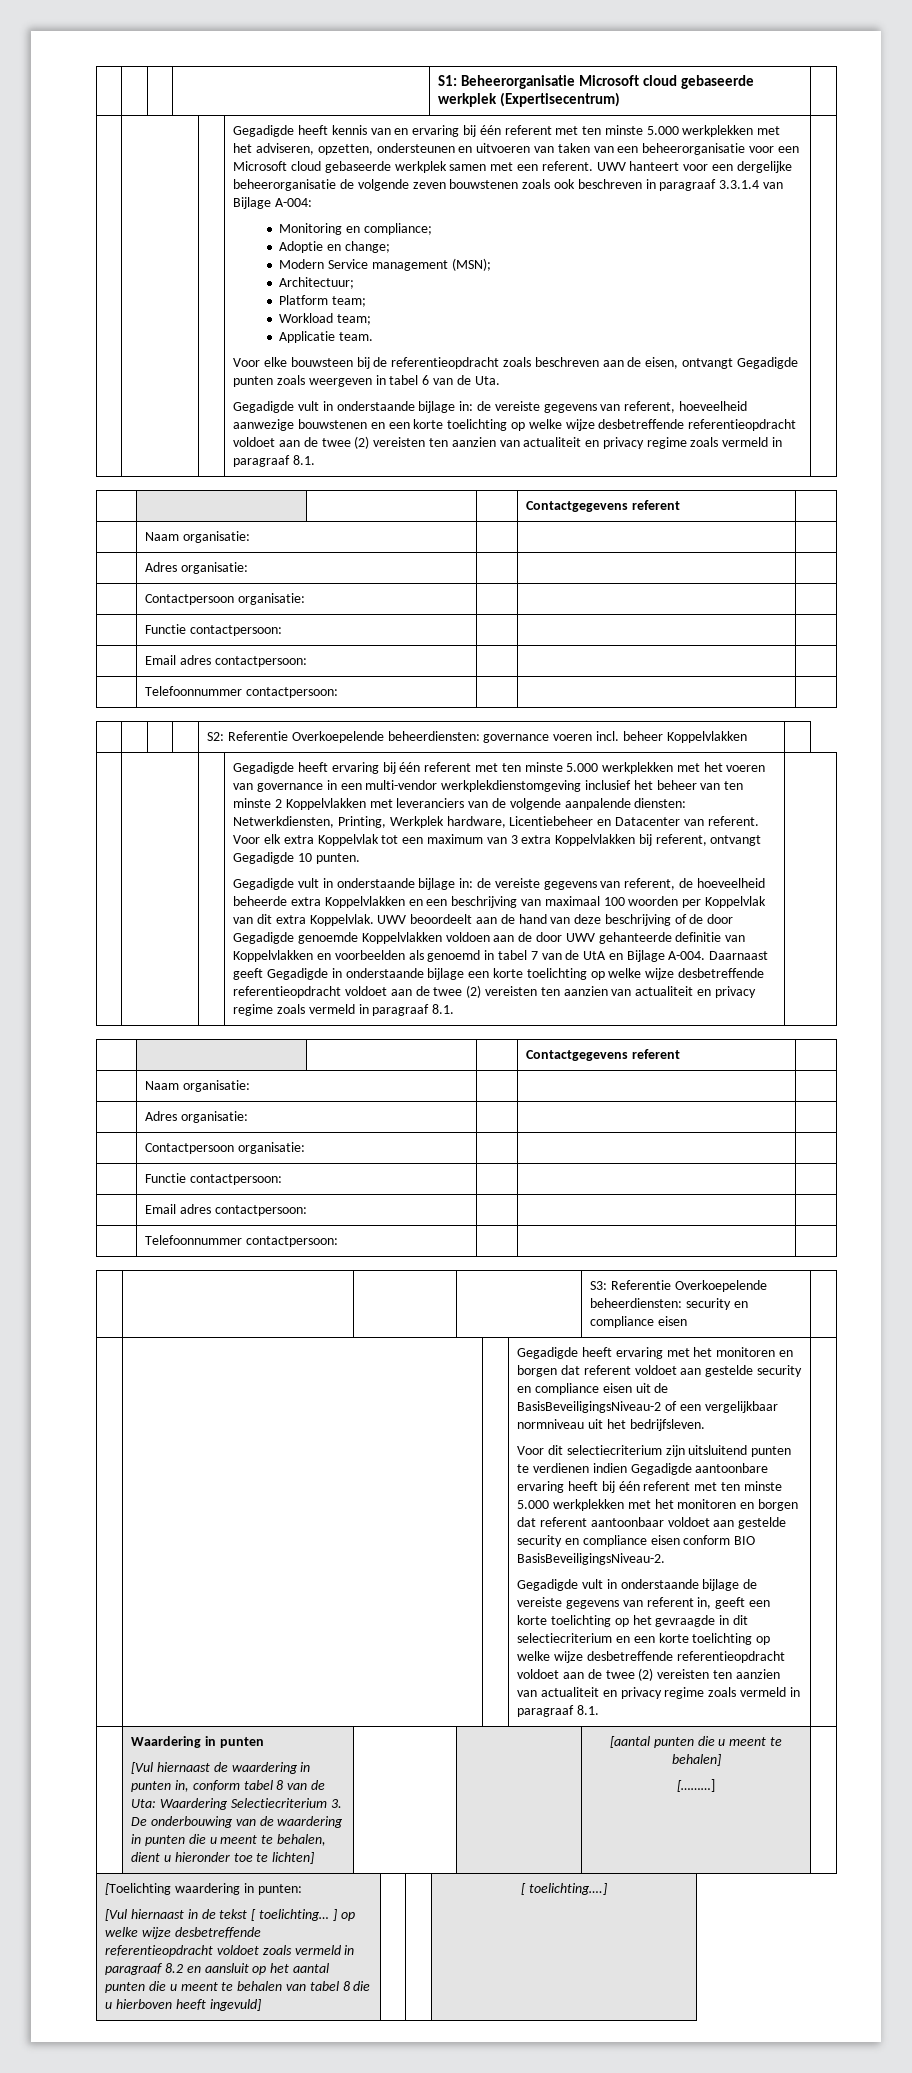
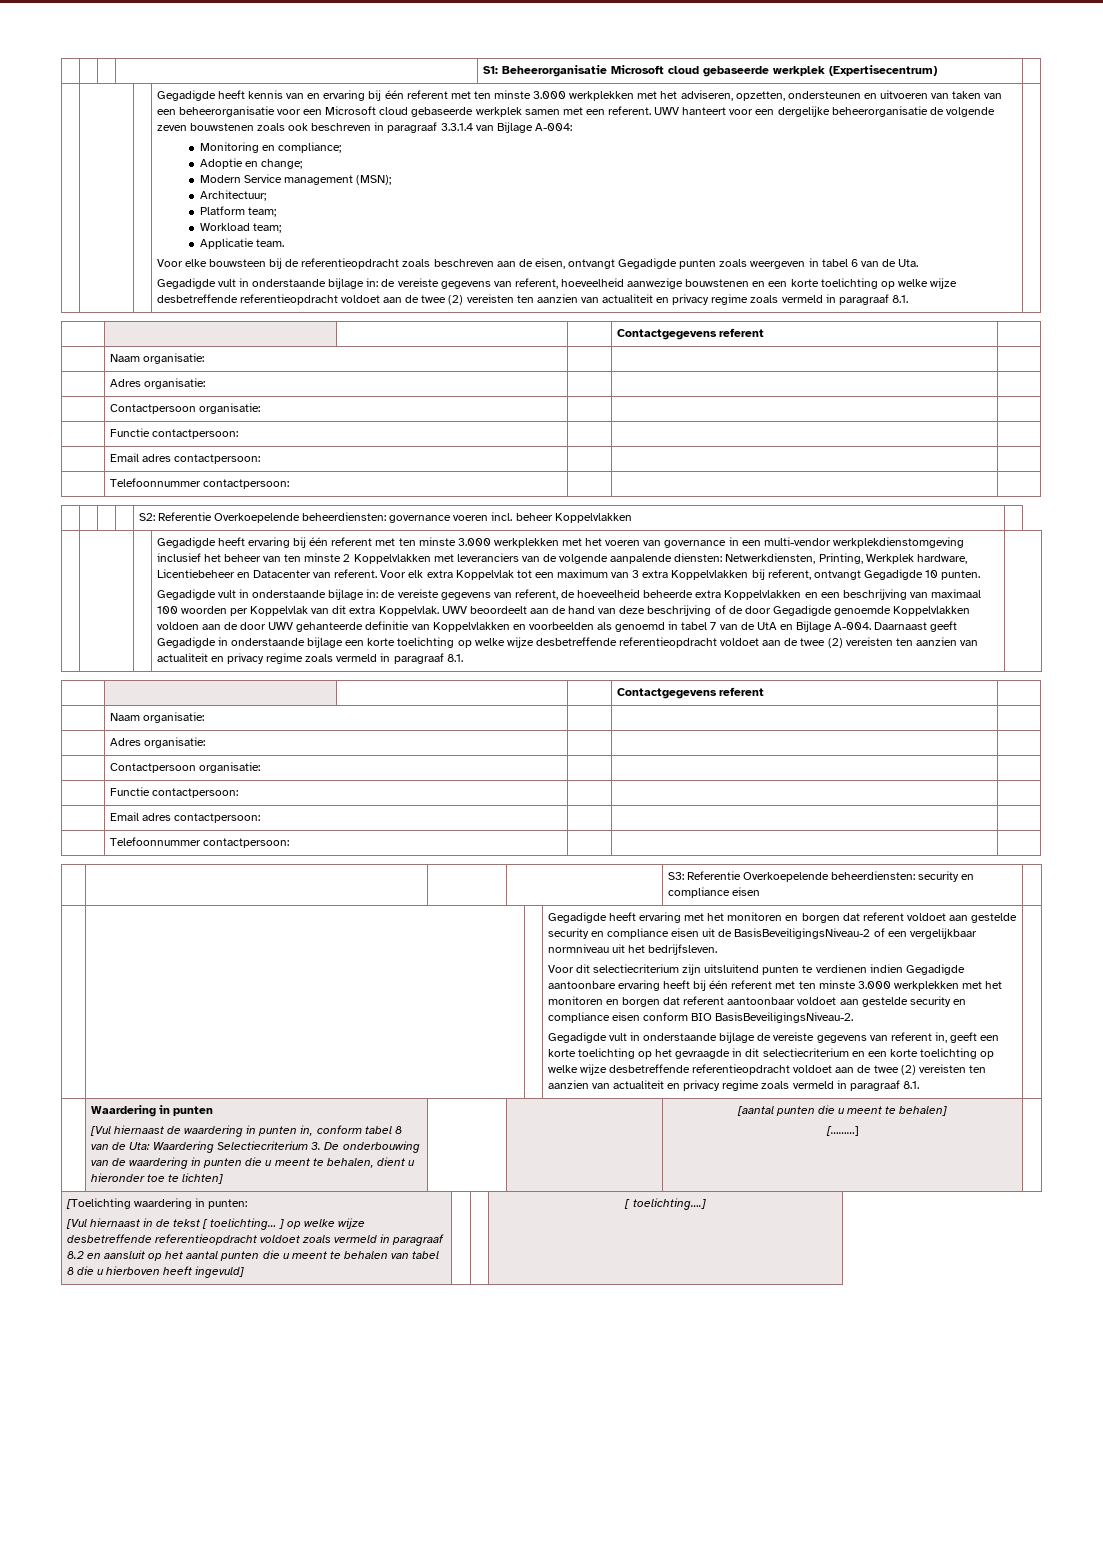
- Gegadigde heeft kennis van en ervaring bij één referent met ten minste 5.000 werkplekken met het adviseren, opzetten, ondersteunen en uitvoeren van taken van een beheerorganisatie voor een Microsoft cloud gebaseerde werkplek samen met een referent.
+ Gegadigde heeft kennis van en ervaring bij één referent met ten minste 3.000 werkplekken met het adviseren, opzetten, ondersteunen en uitvoeren van taken van een beheerorganisatie voor een Microsoft cloud gebaseerde werkplek samen met een referent.
- Gegadigde heeft ervaring bij één referent met ten minste 5.000 werkplekken met het voeren van governance in een multi-vendor werkplekdienstomgeving inclusief het beheer van ten minste 2 Koppelvlakken met leveranciers van de volgende aanpalende diensten: Netwerkdiensten, Printing, Werkplek hardware, Licentiebeheer en Datacenter van referent.
+ Gegadigde heeft ervaring bij één referent met ten minste 3.000 werkplekken met het voeren van governance in een multi-vendor werkplekdienstomgeving inclusief het beheer van ten minste 2 Koppelvlakken met leveranciers van de volgende aanpalende diensten: Netwerkdiensten, Printing, Werkplek hardware, Licentiebeheer en Datacenter van referent.
- Voor dit selectiecriterium zijn uitsluitend punten te verdienen indien Gegadigde aantoonbare ervaring heeft bij één referent met ten minste 5.000 werkplekken met het monitoren en borgen dat referent aantoonbaar voldoet aan gestelde security en compliance eisen conform BIO BasisBeveiligingsNiveau-2.
+ Voor dit selectiecriterium zijn uitsluitend punten te verdienen indien Gegadigde aantoonbare ervaring heeft bij één referent met ten minste 3.000 werkplekken met het monitoren en borgen dat referent aantoonbaar voldoet aan gestelde security en compliance eisen conform BIO BasisBeveiligingsNiveau-2.

